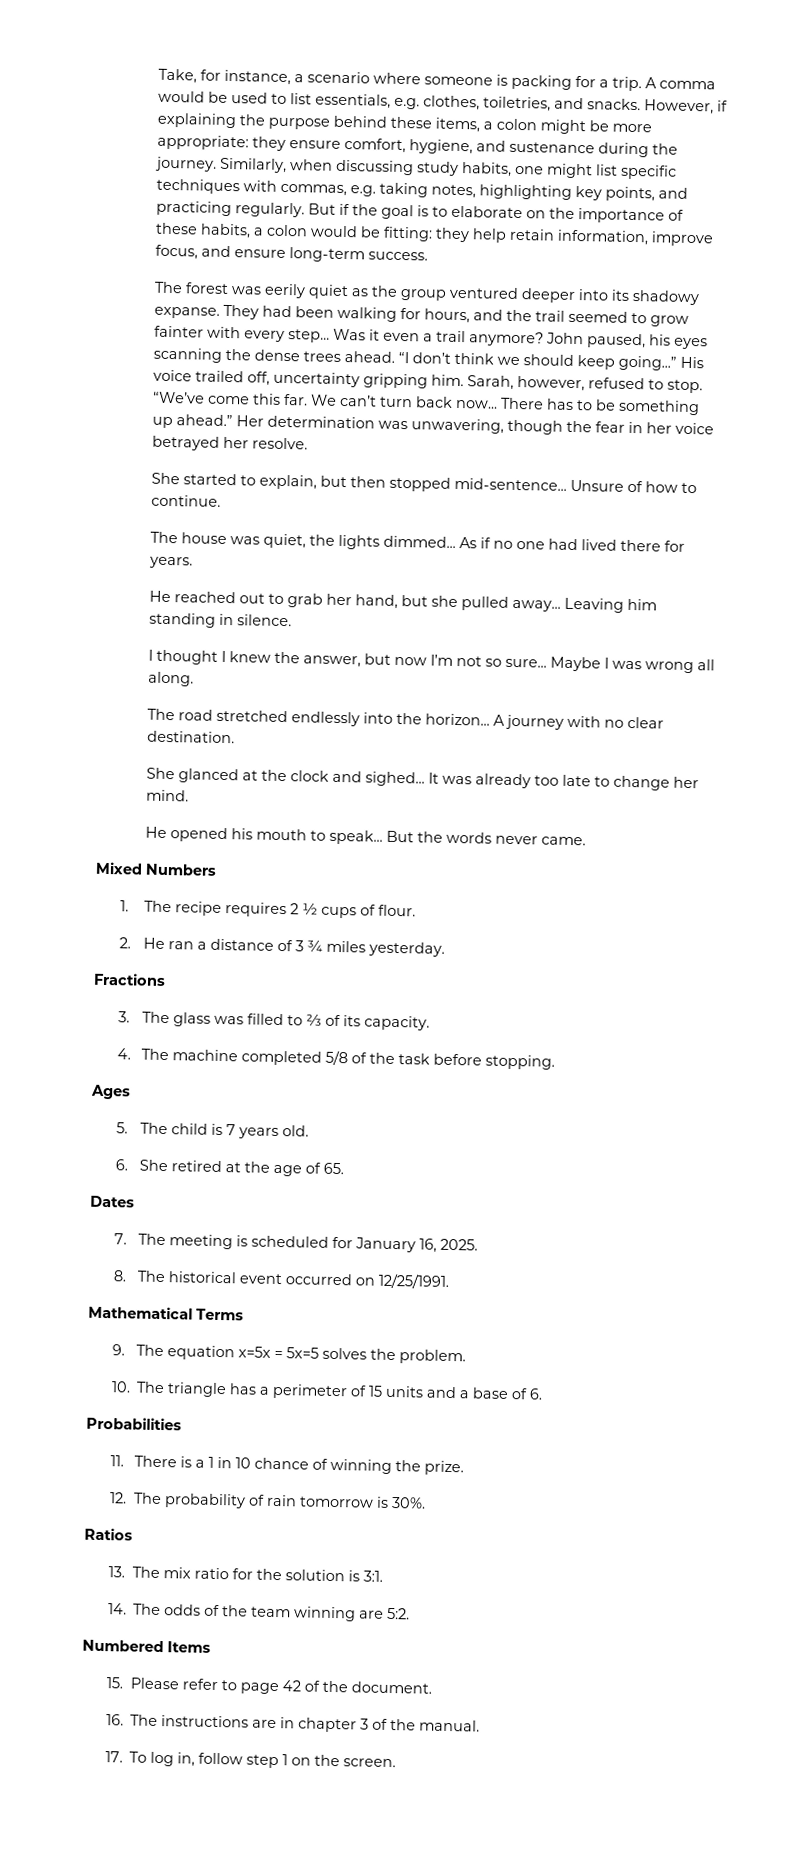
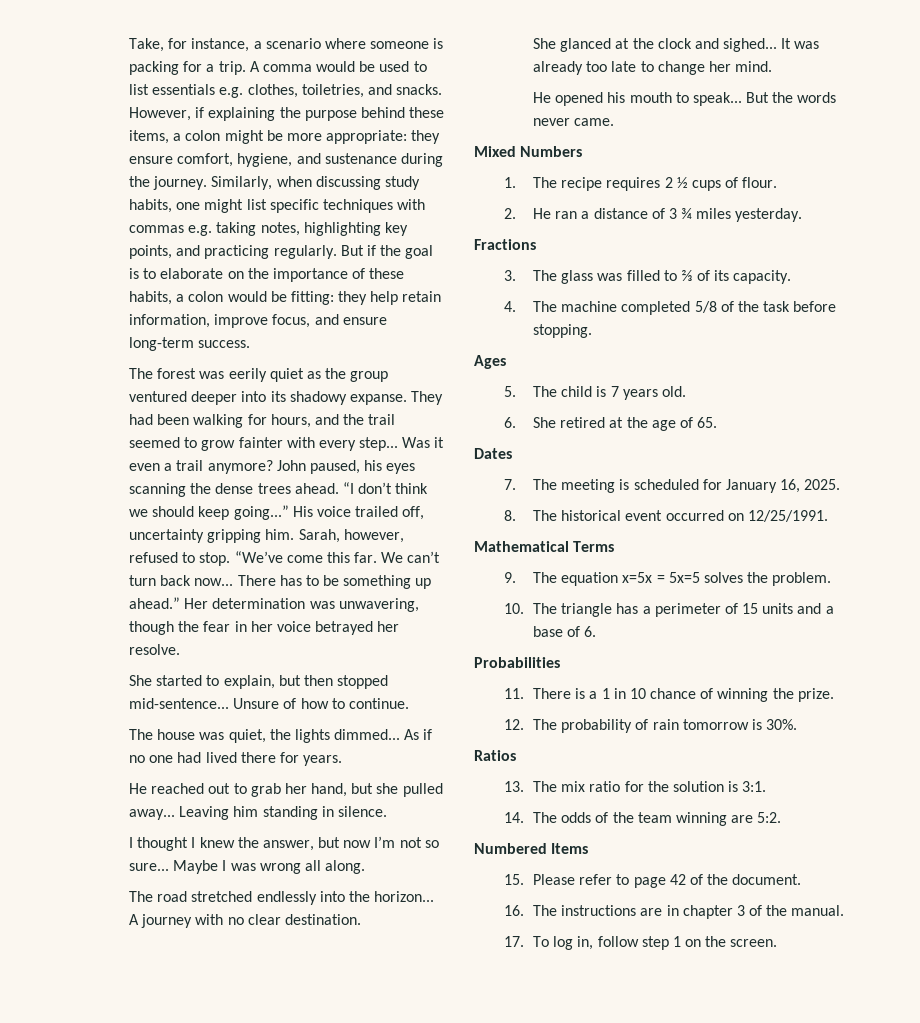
- A comma would be used to list essentials, e.g. clothes, toiletries, and snacks.
+ A comma would be used to list essentials e.g. clothes, toiletries, and snacks.
- Similarly, when discussing study habits, one might list specific techniques with commas, e.g. taking notes, highlighting key points, and practicing regularly.
+ Similarly, when discussing study habits, one might list specific techniques with commas e.g. taking notes, highlighting key points, and practicing regularly.

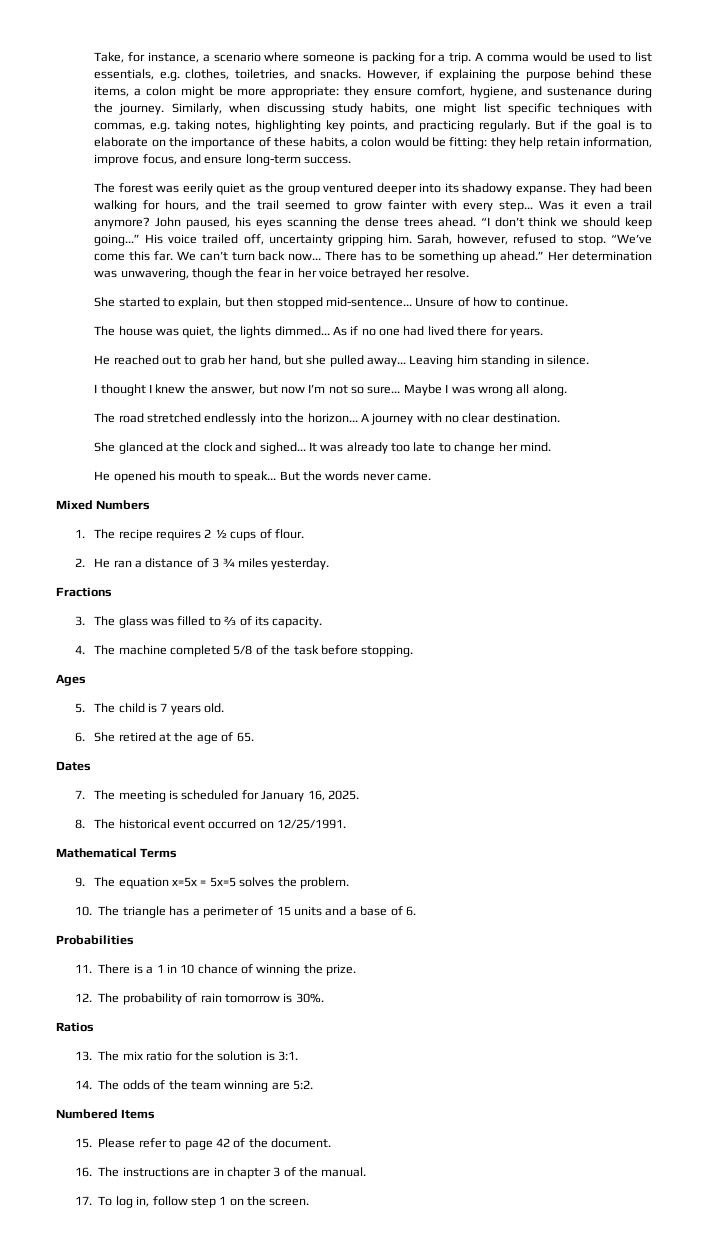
- A comma would be used to list essentials e.g. clothes, toiletries, and snacks.
+ A comma would be used to list essentials, e.g. clothes, toiletries, and snacks.
- Similarly, when discussing study habits, one might list specific techniques with commas e.g. taking notes, highlighting key points, and practicing regularly.
+ Similarly, when discussing study habits, one might list specific techniques with commas, e.g. taking notes, highlighting key points, and practicing regularly.

